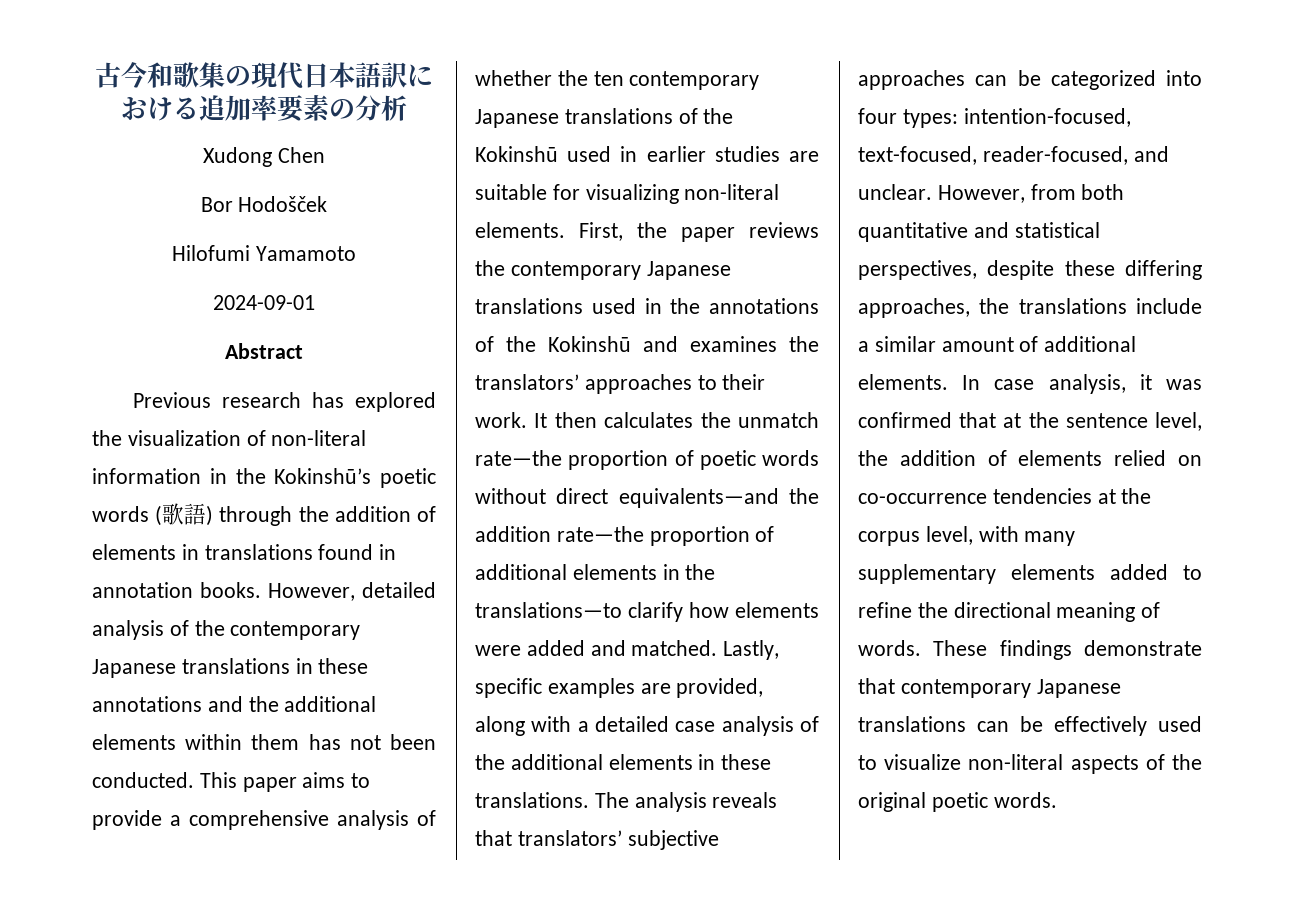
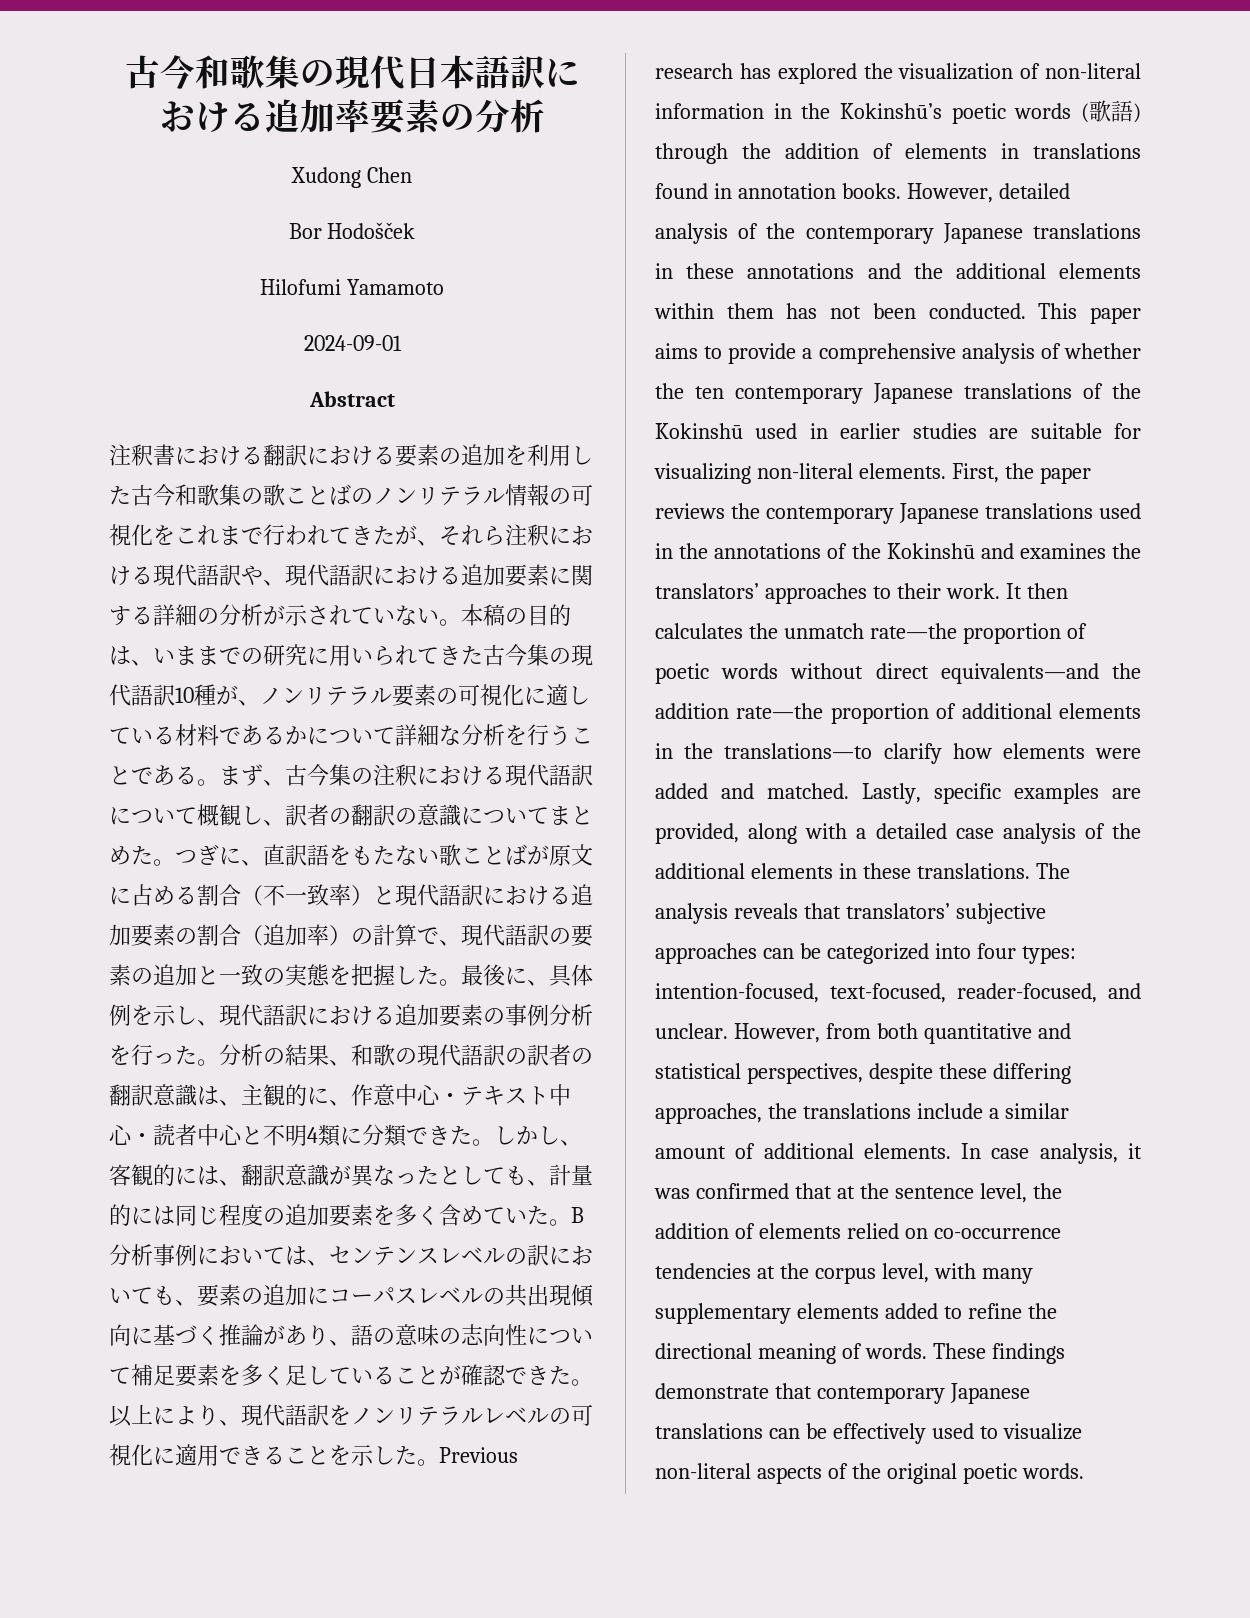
+ 注釈書における翻訳における要素の追加を利用した古今和歌集の歌ことばのノンリテラル情報の可視化をこれまで行われてきたが、それら注釈における現代語訳や、現代語訳における追加要素に関する詳細の分析が示されていない。本稿の目的は、いままでの研究に用いられてきた古今集の現代語訳10種が、ノンリテラル要素の可視化に適している材料であるかについて詳細な分析を行うことである。まず、古今集の注釈における現代語訳について概観し、訳者の翻訳の意識についてまとめた。つぎに、直訳語をもたない歌ことばが原文に占める割合（不一致率）と現代語訳における追加要素の割合（追加率）の計算で、現代語訳の要素の追加と一致の実態を把握した。最後に、具体例を示し、現代語訳における追加要素の事例分析を行った。分析の結果、和歌の現代語訳の訳者の翻訳意識は、主観的に、作意中心・テキスト中心・読者中心と不明4類に分類できた。しかし、客観的には、翻訳意識が異なったとしても、計量的には同じ程度の追加要素を多く含めていた。B分析事例においては、センテンスレベルの訳においても、要素の追加にコーパスレベルの共出現傾向に基づく推論があり、語の意味の志向性について補足要素を多く足していることが確認できた。以上により、現代語訳をノンリテラルレベルの可視化に適用できることを示した。

